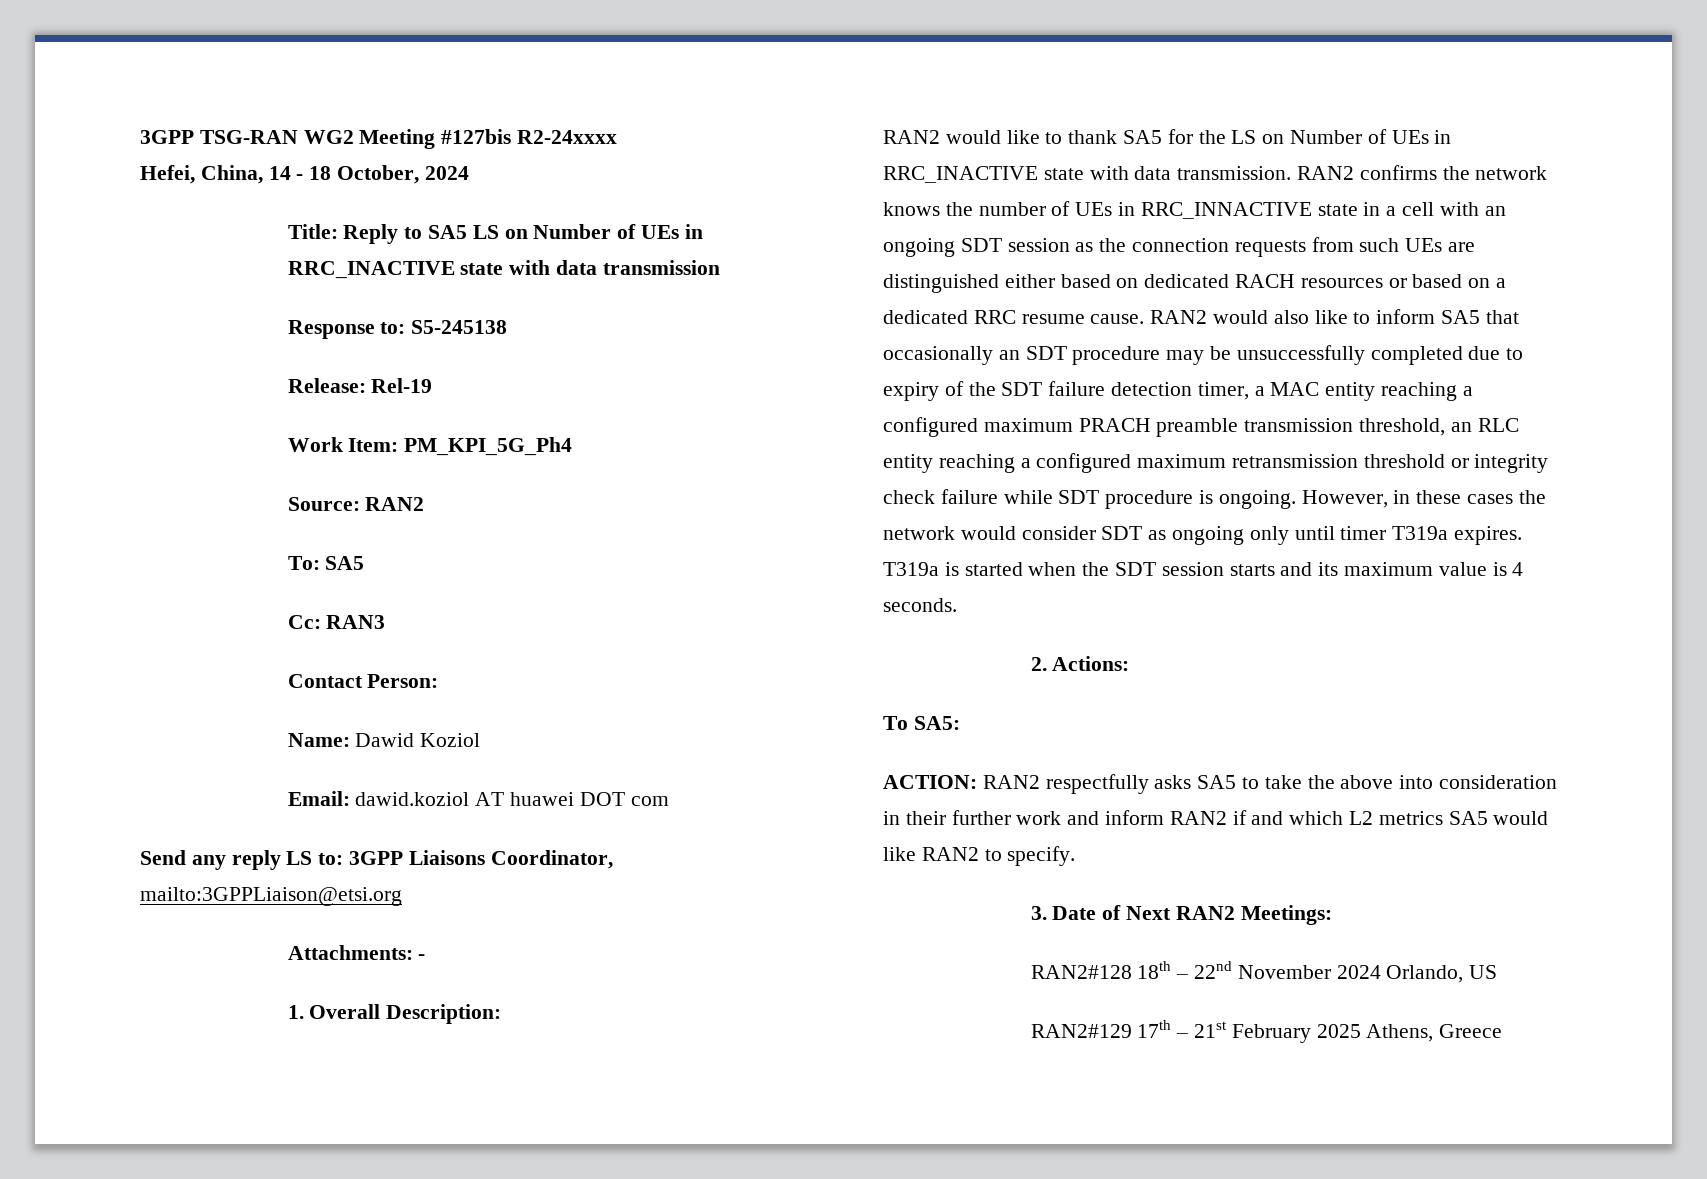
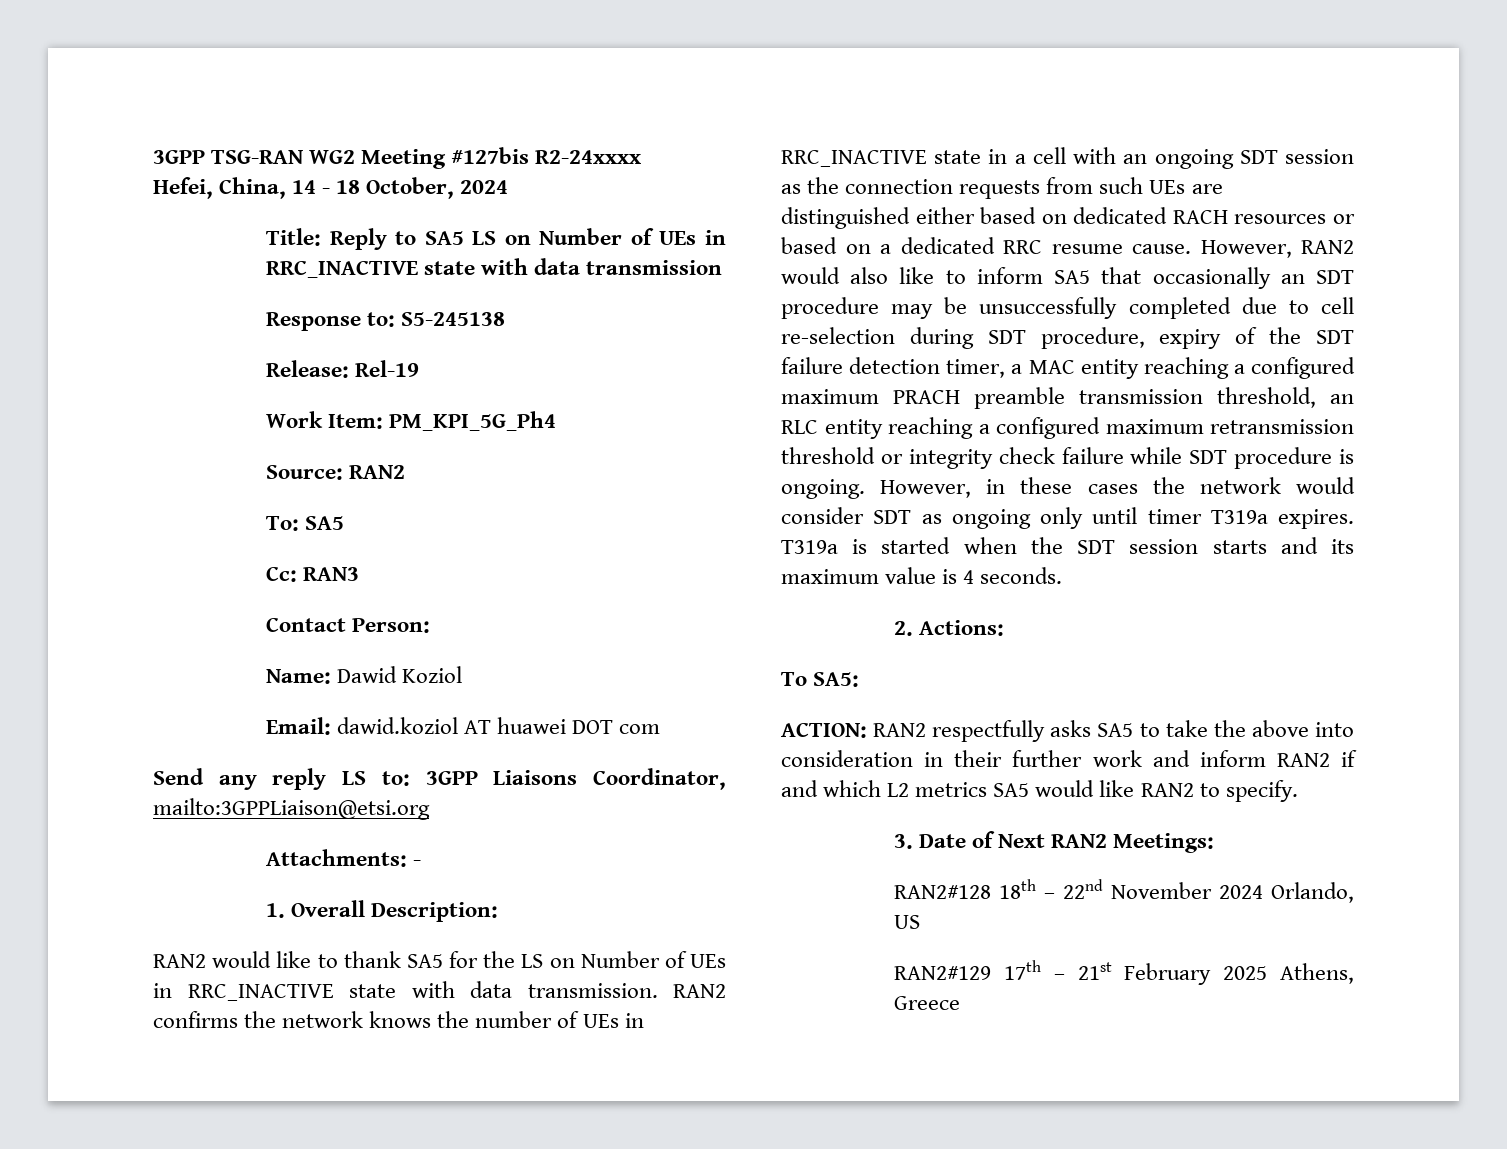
- RAN2 confirms the network knows the number of UEs in RRC_INNACTIVE state in a cell with an ongoing SDT session as the connection requests from such UEs are distinguished either based on dedicated RACH resources or based on a dedicated RRC resume cause.
+ RAN2 confirms the network knows the number of UEs in RRC_INACTIVE state in a cell with an ongoing SDT session as the connection requests from such UEs are distinguished either based on dedicated RACH resources or based on a dedicated RRC resume cause.
- RAN2 would also like to inform SA5 that occasionally an SDT procedure may be unsuccessfully completed due to expiry of the SDT failure detection timer, a MAC entity reaching a configured maximum PRACH preamble transmission threshold, an RLC entity reaching a configured maximum retransmission threshold or integrity check failure while SDT procedure is ongoing.
+ However, RAN2 would also like to inform SA5 that occasionally an SDT procedure may be unsuccessfully completed due to cell re-selection during SDT procedure, expiry of the SDT failure detection timer, a MAC entity reaching a configured maximum PRACH preamble transmission threshold, an RLC entity reaching a configured maximum retransmission threshold or integrity check failure while SDT procedure is ongoing.

